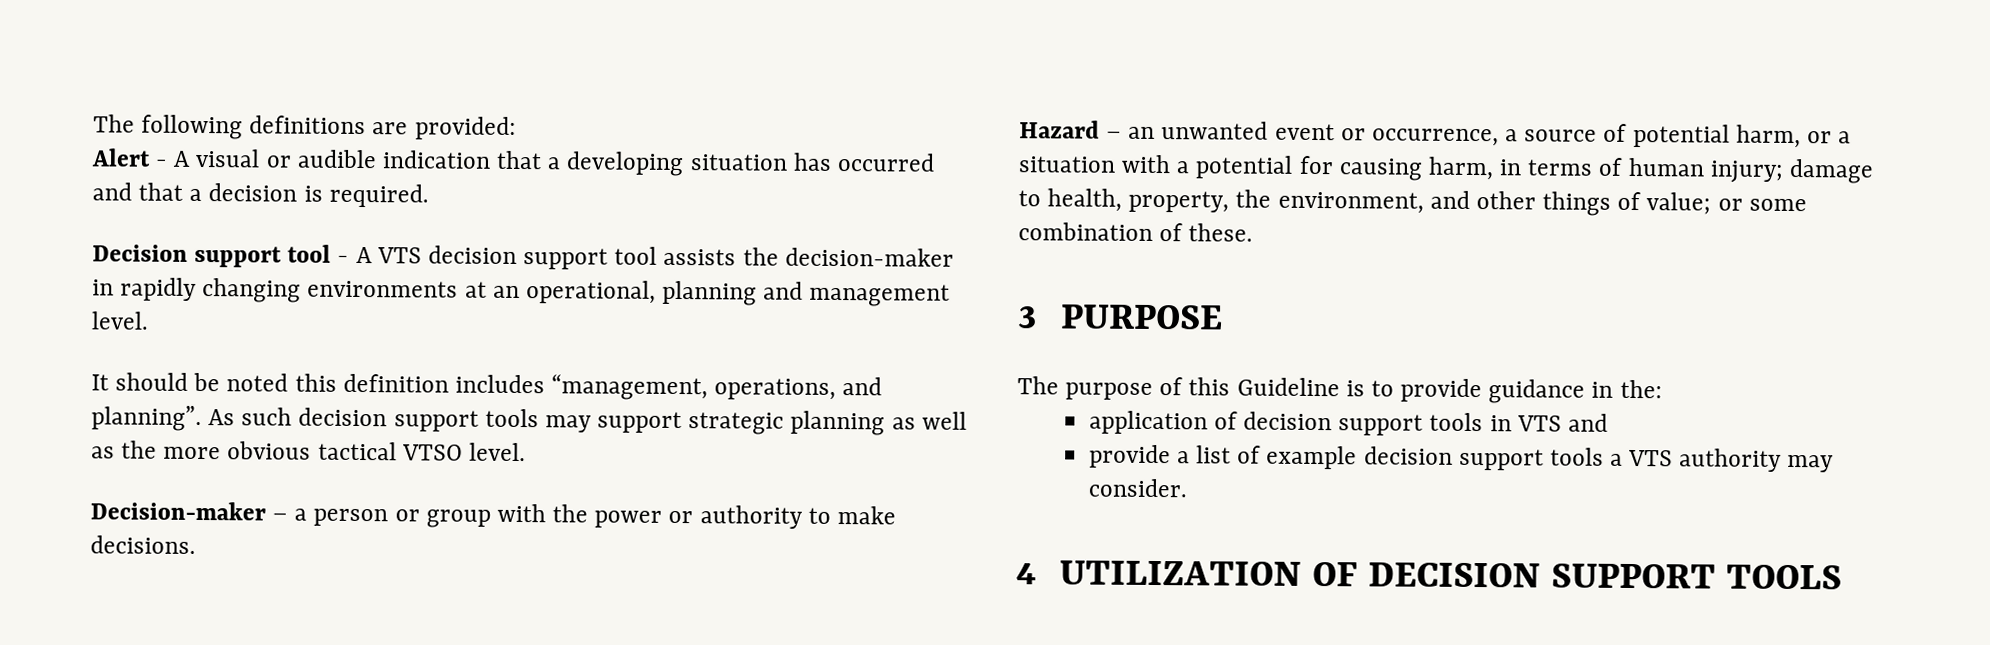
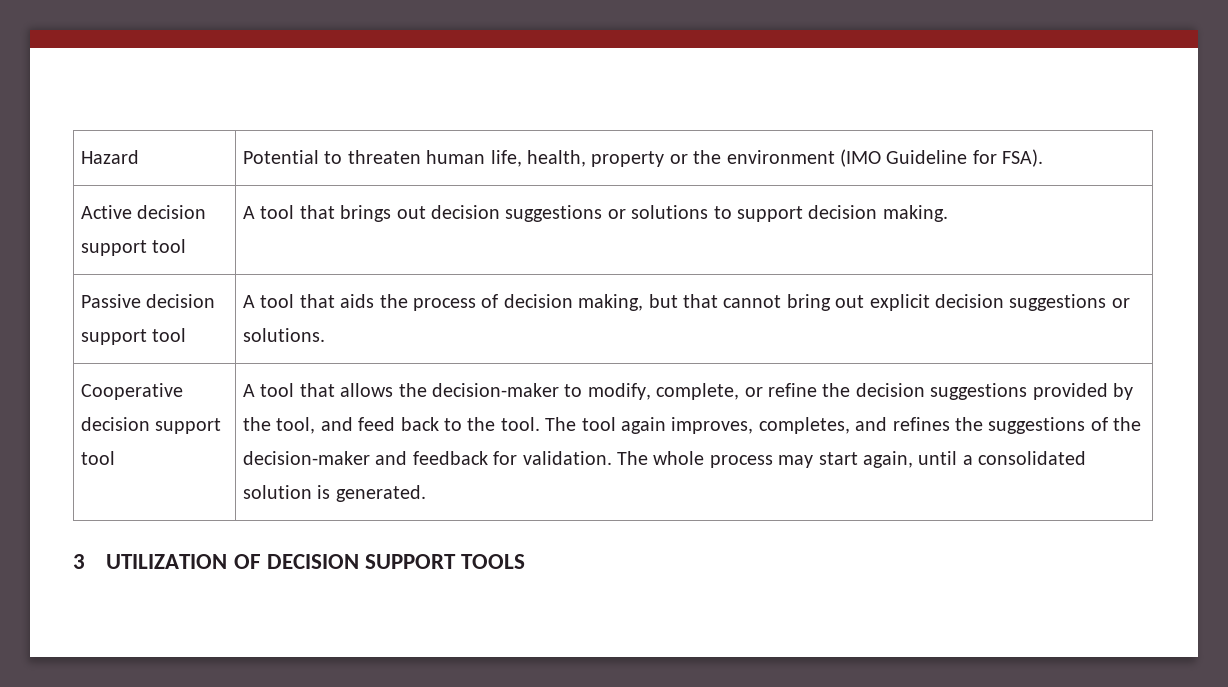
- The following definitions are provided:
- Alert - A visual or audible indication that a developing situation has occurred and that a decision is required.
- Decision support tool - A VTS decision support tool assists the decision-maker in rapidly changing environments at an operational, planning and management level.
- It should be noted this definition includes “management, operations, and planning”. As such decision support tools may support strategic planning as well as the more obvious tactical VTSO level.
- Decision-maker – a person or group with the power or authority to make decisions.
- Hazard – an unwanted event or occurrence, a source of potential harm, or a situation with a potential for causing harm, in terms of human injury; damage to health, property, the environment, and other things of value; or some combination of these.
- 3 PURPOSE
- The purpose of this Guideline is to provide guidance in the:
- application of decision support tools in VTS and
- provide a list of example decision support tools a VTS authority may consider.
- 4 UTILIZATION OF DECISION SUPPORT TOOLS
+ Hazard | Potential to threaten human life, health, property or the environment (IMO Guideline for FSA).
+ Active decision support tool | A tool that brings out decision suggestions or solutions to support decision making.
+ Passive decision support tool | A tool that aids the process of decision making, but that cannot bring out explicit decision suggestions or solutions.
+ Cooperative decision support tool | A tool that allows the decision-maker to modify, complete, or refine the decision suggestions provided by the tool, and feed back to the tool. The tool again improves, completes, and refines the suggestions of the decision-maker and feedback for validation. The whole process may start again, until a consolidated solution is generated.
+ 3 UTILIZATION OF DECISION SUPPORT TOOLS

